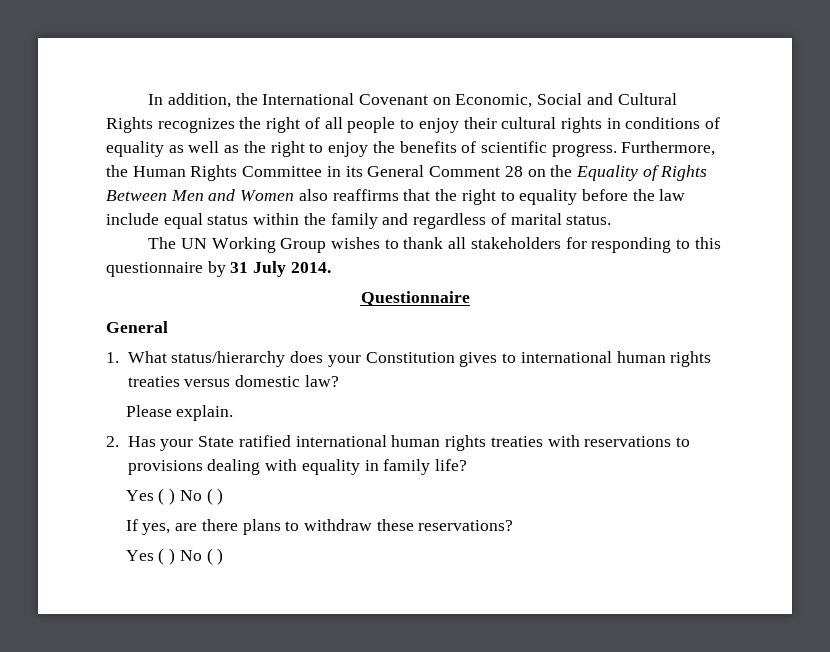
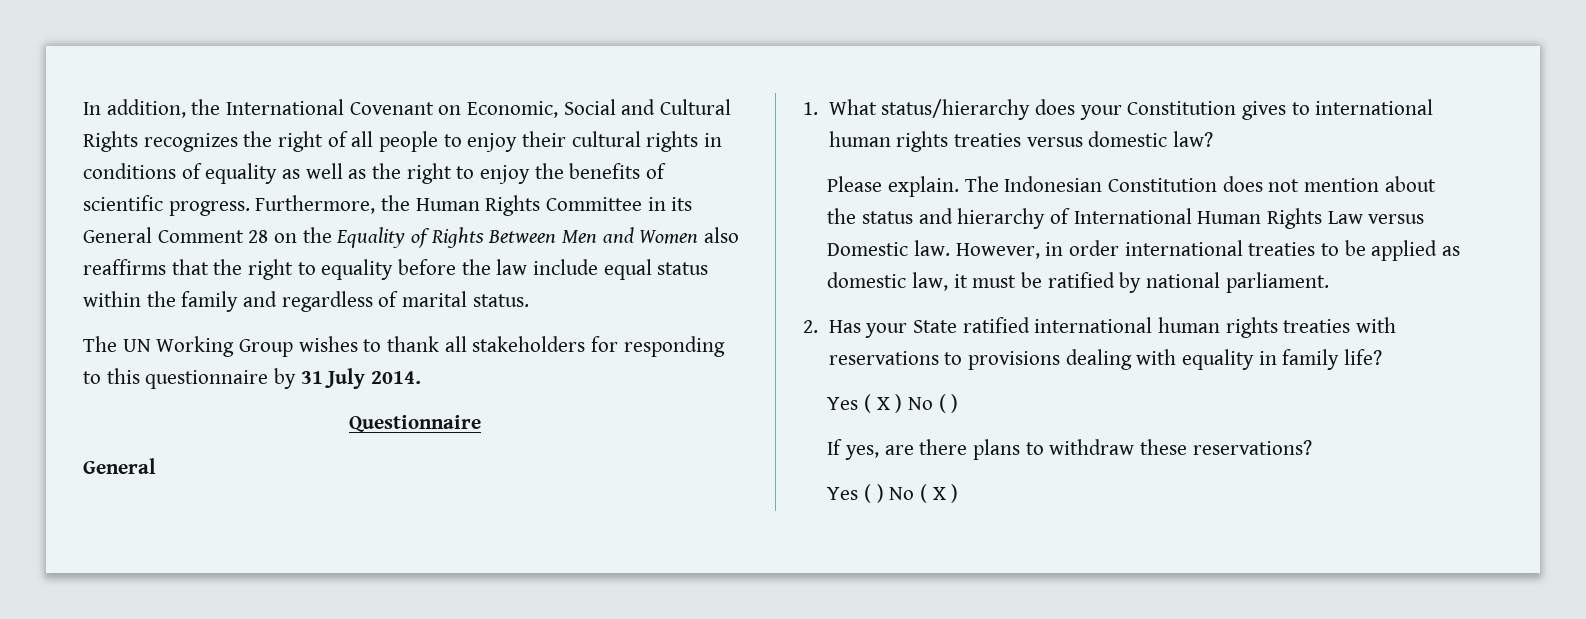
+ The Indonesian Constitution does not mention about the status and hierarchy of International Human Rights Law versus Domestic law. However, in order international treaties to be applied as domestic law, it must be ratified by national parliament.
  2. Has your State ratified international human rights treaties with reservations to provisions dealing with equality in family life?
- Yes ( ) No ( )
+ Yes ( X ) No ( )
  If yes, are there plans to withdraw these reservations?
- Yes ( ) No ( )
+ Yes ( ) No ( X )

